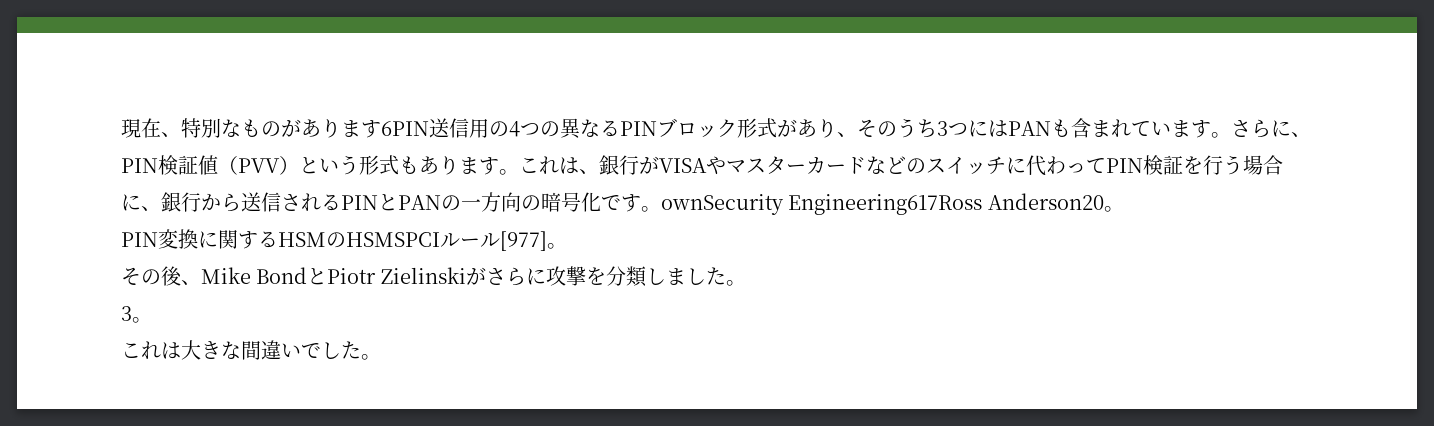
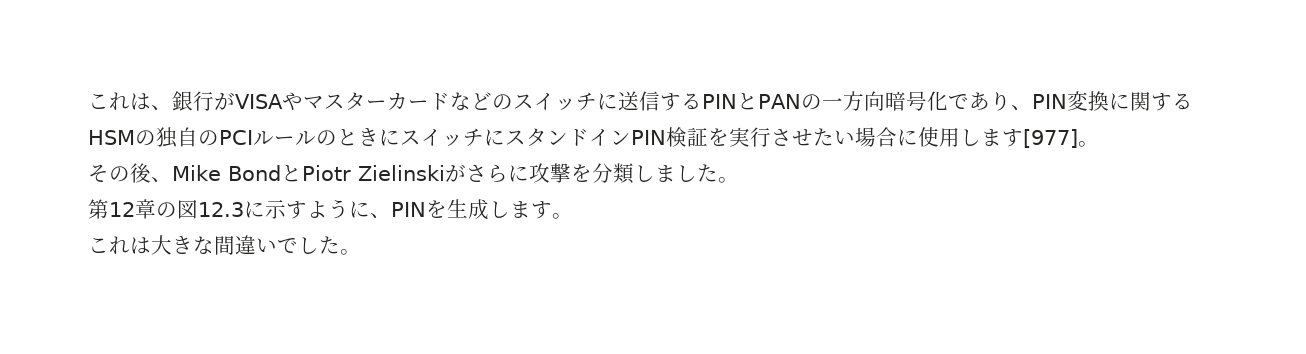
- 現在、特別なものがあります6PIN送信用の4つの異なるPINブロック形式があり、そのうち3つにはPANも含まれています。さらに、PIN検証値（PVV）という形式もあります。これは、銀行がVISAやマスターカードなどのスイッチに代わってPIN検証を行う場合に、銀行から送信されるPINとPANの一方向の暗号化です。ownSecurity Engineering617Ross Anderson20。
- PIN変換に関するHSMのHSMSPCIルール[977]。
+ これは、銀行がVISAやマスターカードなどのスイッチに送信するPINとPANの一方向暗号化であり、PIN変換に関するHSMの独自のPCIルールのときにスイッチにスタンドインPIN検証を実行させたい場合に使用します[977]。
- 3。
+ 第12章の図12.3に示すように、PINを生成します。

